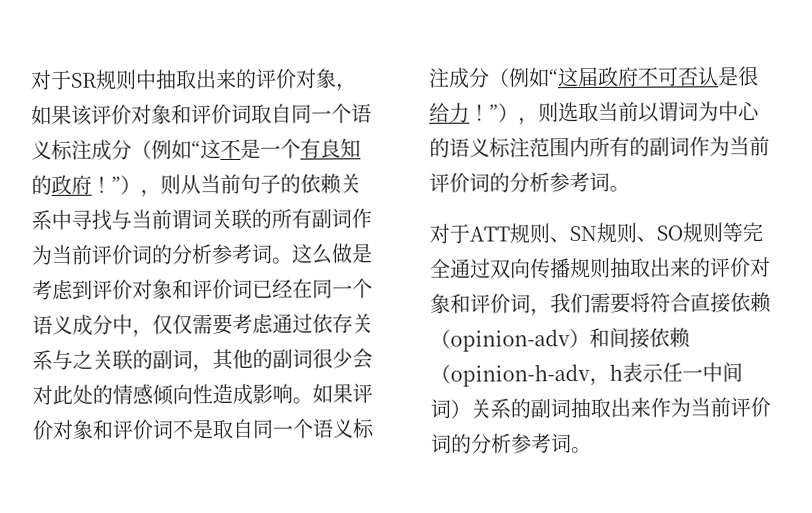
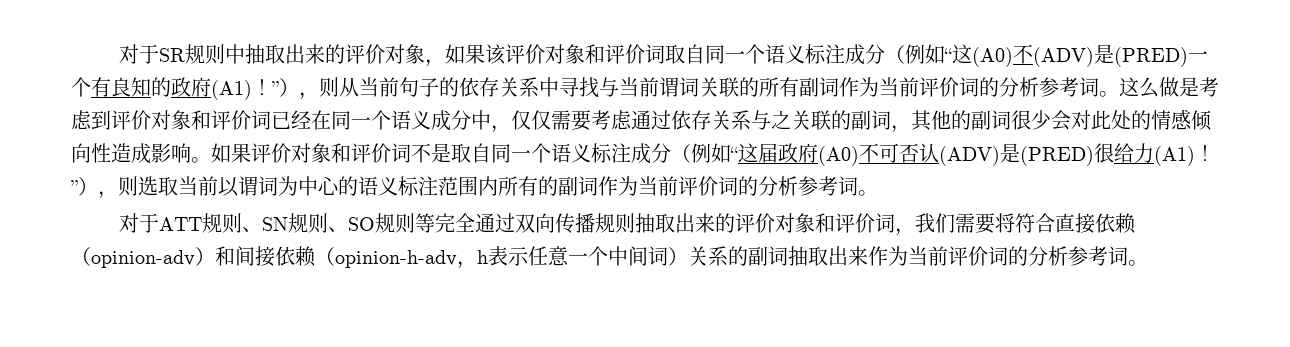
- 对于SR规则中抽取出来的评价对象，如果该评价对象和评价词取自同一个语义标注成分（例如“这不是一个有良知的政府！”），则从当前句子的依赖关系中寻找与当前谓词关联的所有副词作为当前评价词的分析参考词。
+ 对于SR规则中抽取出来的评价对象，如果该评价对象和评价词取自同一个语义标注成分（例如“这(A0)不(ADV)是(PRED)一个有良知的政府(A1)！”），则从当前句子的依存关系中寻找与当前谓词关联的所有副词作为当前评价词的分析参考词。
- 如果评价对象和评价词不是取自同一个语义标注成分（例如“这届政府不可否认是很给力！”），则选取当前以谓词为中心的语义标注范围内所有的副词作为当前评价词的分析参考词。
+ 如果评价对象和评价词不是取自同一个语义标注成分（例如“这届政府(A0)不可否认(ADV)是(PRED)很给力(A1)！”），则选取当前以谓词为中心的语义标注范围内所有的副词作为当前评价词的分析参考词。
- 对于ATT规则、SN规则、SO规则等完全通过双向传播规则抽取出来的评价对象和评价词，我们需要将符合直接依赖（opinion-adv）和间接依赖（opinion-h-adv，h表示任一中间词）关系的副词抽取出来作为当前评价词的分析参考词。
+ 对于ATT规则、SN规则、SO规则等完全通过双向传播规则抽取出来的评价对象和评价词，我们需要将符合直接依赖（opinion-adv）和间接依赖（opinion-h-adv，h表示任意一个中间词）关系的副词抽取出来作为当前评价词的分析参考词。

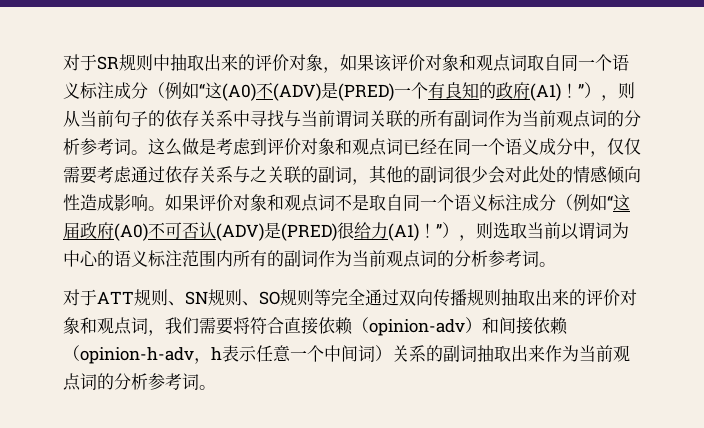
- 对于SR规则中抽取出来的评价对象，如果该评价对象和评价词取自同一个语义标注成分（例如“这(A0)不(ADV)是(PRED)一个有良知的政府(A1)！”），则从当前句子的依存关系中寻找与当前谓词关联的所有副词作为当前评价词的分析参考词。
+ 对于SR规则中抽取出来的评价对象，如果该评价对象和观点词取自同一个语义标注成分（例如“这(A0)不(ADV)是(PRED)一个有良知的政府(A1)！”），则从当前句子的依存关系中寻找与当前谓词关联的所有副词作为当前观点词的分析参考词。
- 这么做是考虑到评价对象和评价词已经在同一个语义成分中，仅仅需要考虑通过依存关系与之关联的副词，其他的副词很少会对此处的情感倾向性造成影响。
+ 这么做是考虑到评价对象和观点词已经在同一个语义成分中，仅仅需要考虑通过依存关系与之关联的副词，其他的副词很少会对此处的情感倾向性造成影响。
- 如果评价对象和评价词不是取自同一个语义标注成分（例如“这届政府(A0)不可否认(ADV)是(PRED)很给力(A1)！”），则选取当前以谓词为中心的语义标注范围内所有的副词作为当前评价词的分析参考词。
+ 如果评价对象和观点词不是取自同一个语义标注成分（例如“这届政府(A0)不可否认(ADV)是(PRED)很给力(A1)！”），则选取当前以谓词为中心的语义标注范围内所有的副词作为当前观点词的分析参考词。
- 对于ATT规则、SN规则、SO规则等完全通过双向传播规则抽取出来的评价对象和评价词，我们需要将符合直接依赖（opinion-adv）和间接依赖（opinion-h-adv，h表示任意一个中间词）关系的副词抽取出来作为当前评价词的分析参考词。
+ 对于ATT规则、SN规则、SO规则等完全通过双向传播规则抽取出来的评价对象和观点词，我们需要将符合直接依赖（opinion-adv）和间接依赖（opinion-h-adv，h表示任意一个中间词）关系的副词抽取出来作为当前观点词的分析参考词。

